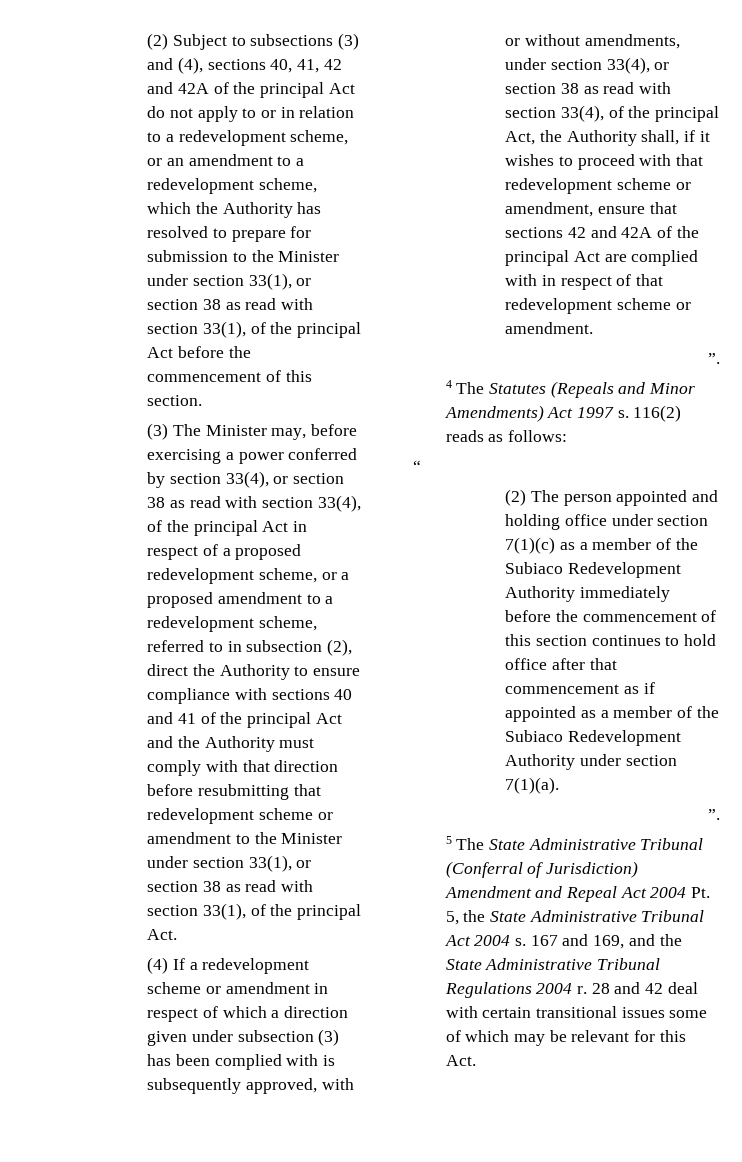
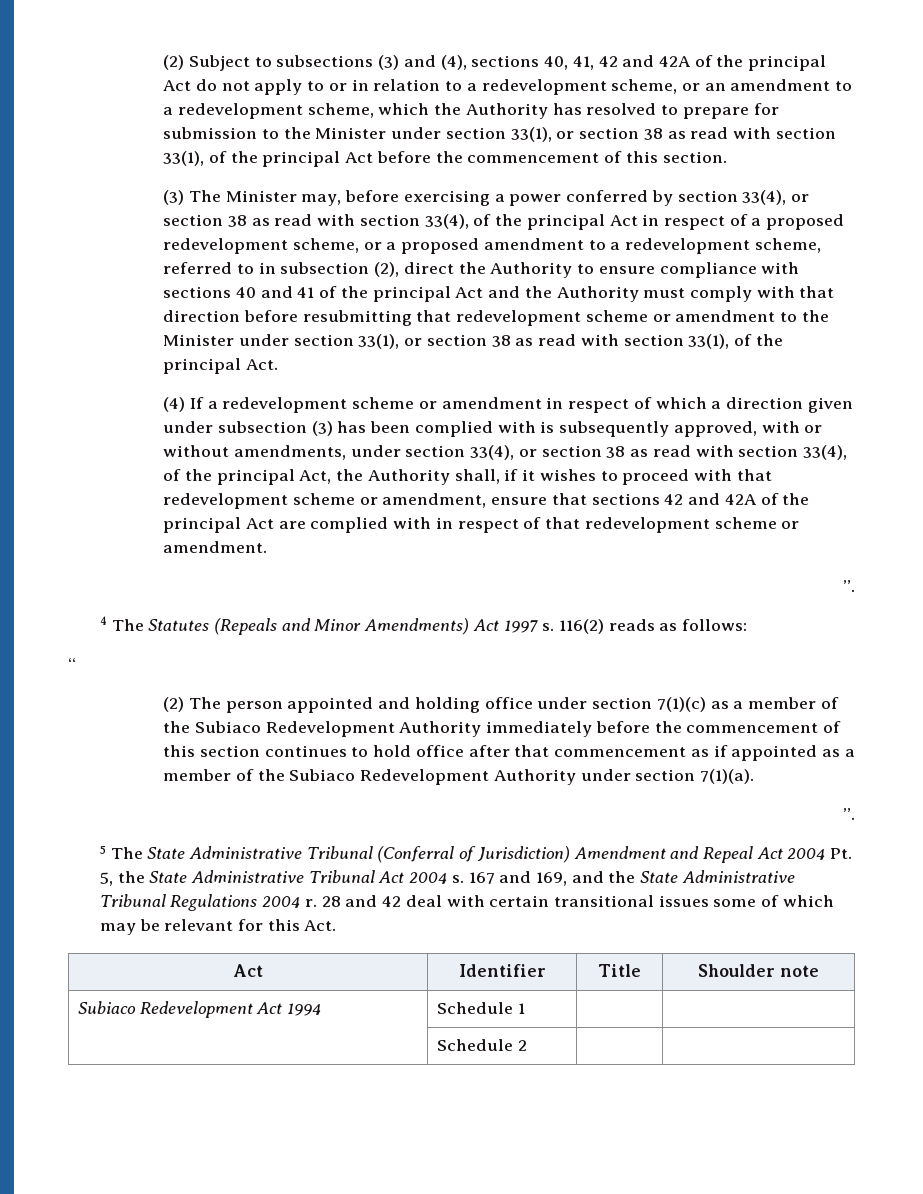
+ Act | Identifier | Title | Shoulder note
+ Subiaco Redevelopment Act 1994 | Schedule 1 | |
+ | Schedule 2 | |

